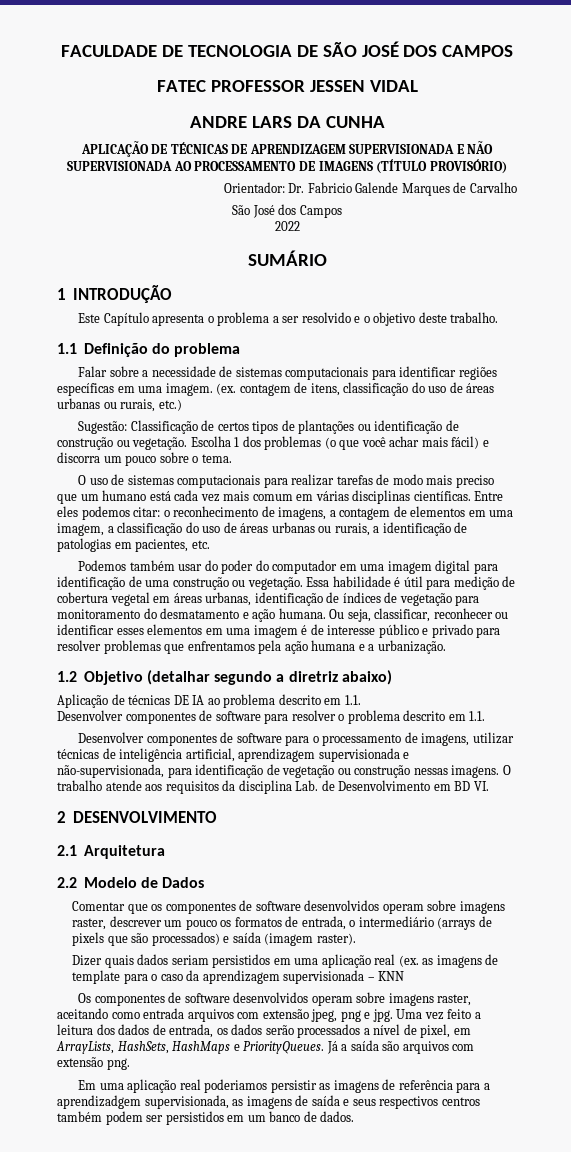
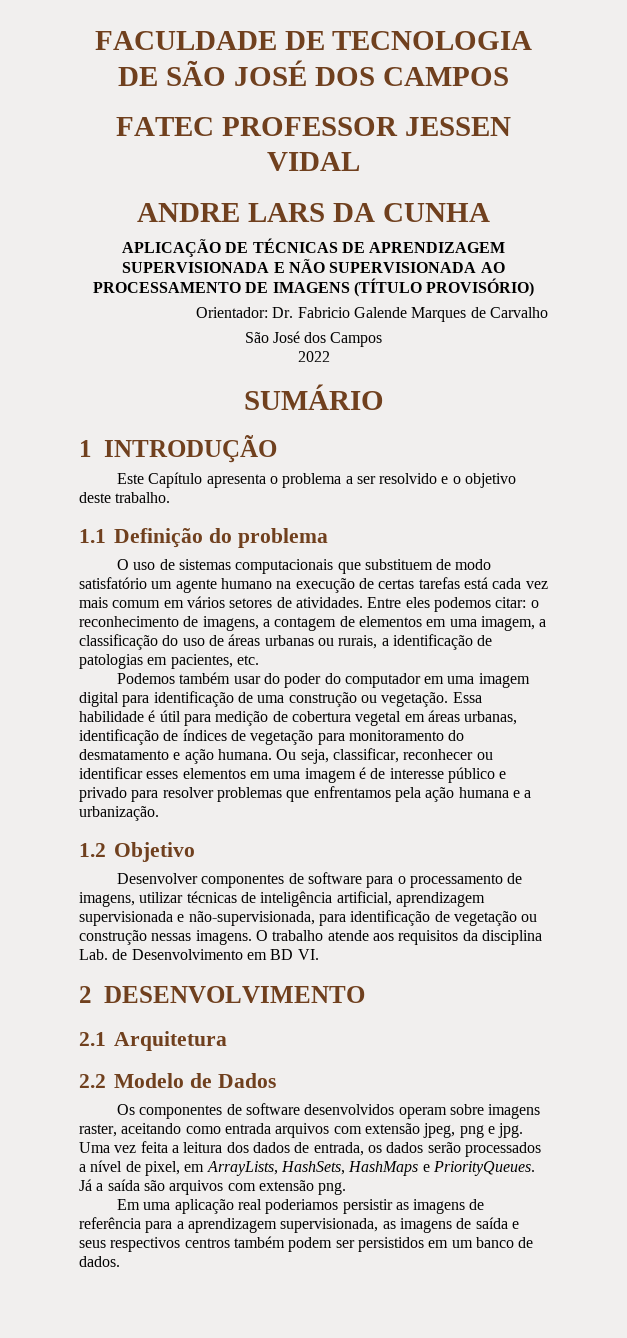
- Falar sobre a necessidade de sistemas computacionais para identificar regiões específicas em uma imagem. (ex. contagem de itens, classificação do uso de áreas urbanas ou rurais, etc.)
- Sugestão: Classificação de certos tipos de plantações ou identificação de construção ou vegetação. Escolha 1 dos problemas (o que você achar mais fácil) e discorra um pouco sobre o tema.
- O uso de sistemas computacionais para realizar tarefas de modo mais preciso que um humano está cada vez mais comum em várias disciplinas científicas.
+ O uso de sistemas computacionais que substituem de modo satisfatório um agente humano na execução de certas tarefas está cada vez mais comum em vários setores de atividades.
- 1.2 Objetivo (detalhar segundo a diretriz abaixo)
- Aplicação de técnicas DE IA ao problema descrito em 1.1.
- Desenvolver componentes de software para resolver o problema descrito em 1.1.
+ 1.2 Objetivo
- Comentar que os componentes de software desenvolvidos operam sobre imagens raster, descrever um pouco os formatos de entrada, o intermediário (arrays de pixels que são processados) e saída (imagem raster).
- Dizer quais dados seriam persistidos em uma aplicação real (ex. as imagens de template para o caso da aprendizagem supervisionada – KNN
- Uma vez feito a leitura dos dados de entrada, os dados serão processados a nível de pixel, em ArrayLists, HashSets, HashMaps e PriorityQueues.
+ Uma vez feita a leitura dos dados de entrada, os dados serão processados a nível de pixel, em ArrayLists, HashSets, HashMaps e PriorityQueues.
- Em uma aplicação real poderiamos persistir as imagens de referência para a aprendizadgem supervisionada, as imagens de saída e seus respectivos centros também podem ser persistidos em um banco de dados.
+ Em uma aplicação real poderiamos persistir as imagens de referência para a aprendizagem supervisionada, as imagens de saída e seus respectivos centros também podem ser persistidos em um banco de dados.

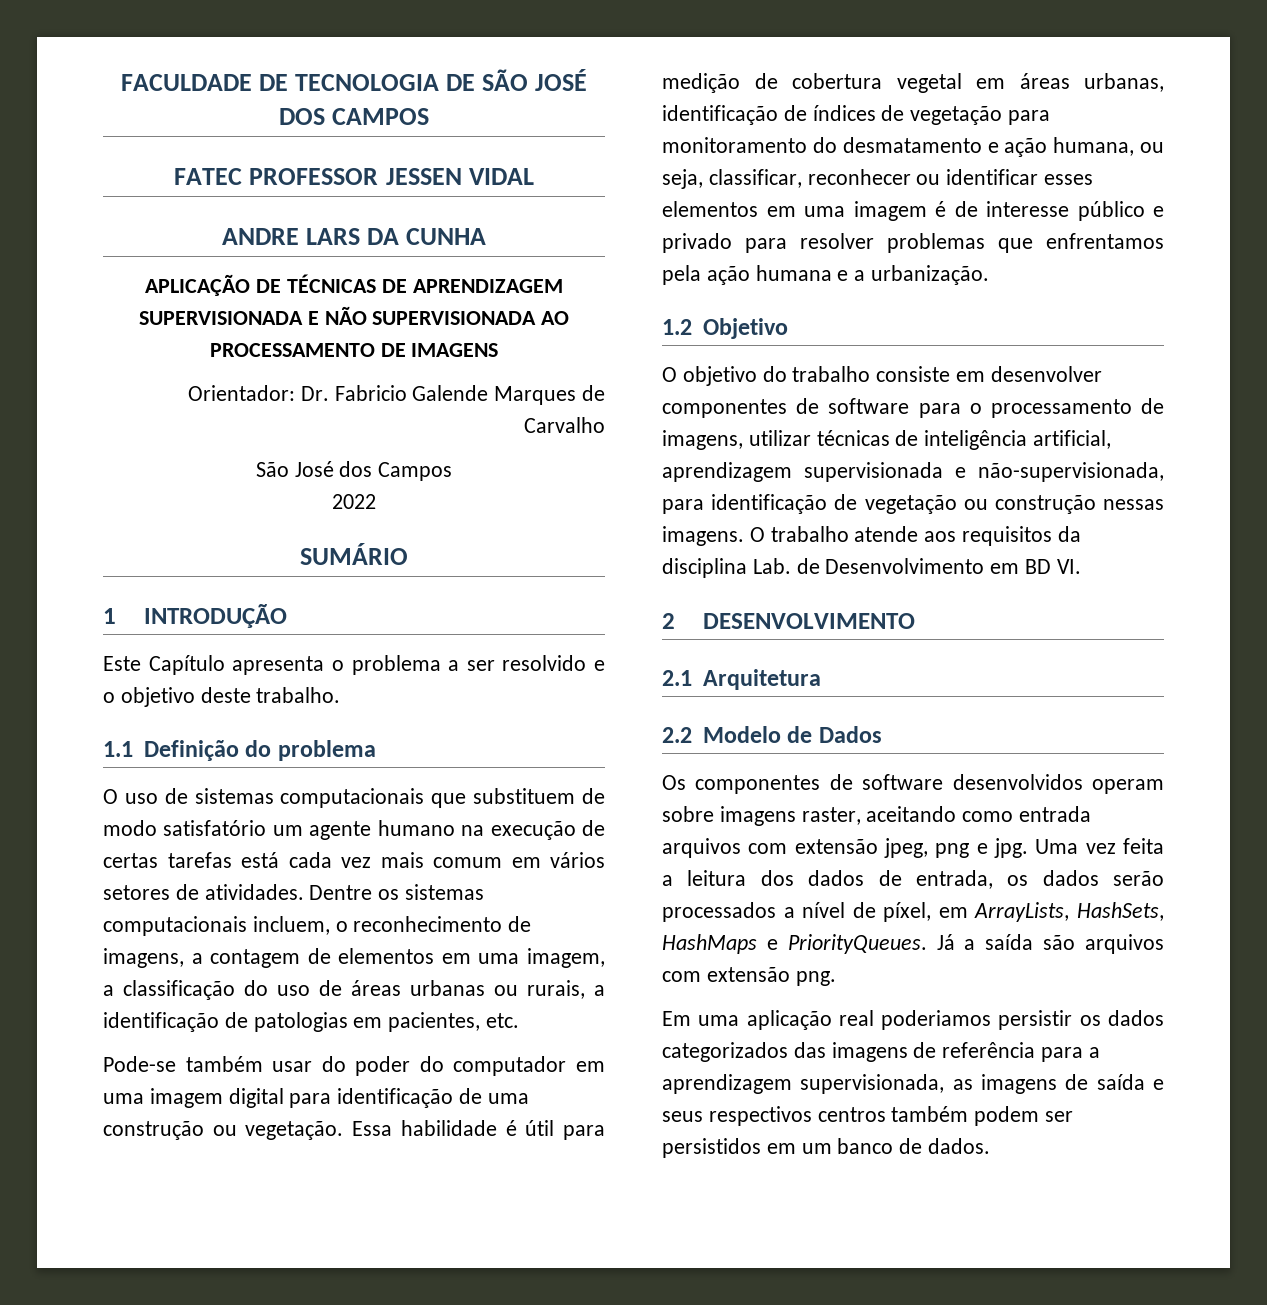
- APLICAÇÃO DE TÉCNICAS DE APRENDIZAGEM SUPERVISIONADA E NÃO SUPERVISIONADA AO PROCESSAMENTO DE IMAGENS (TÍTULO PROVISÓRIO)
+ APLICAÇÃO DE TÉCNICAS DE APRENDIZAGEM SUPERVISIONADA E NÃO SUPERVISIONADA AO PROCESSAMENTO DE IMAGENS
- Entre eles podemos citar: o reconhecimento de imagens, a contagem de elementos em uma imagem, a classificação do uso de áreas urbanas ou rurais, a identificação de patologias em pacientes, etc.
+ Dentre os sistemas computacionais incluem, o reconhecimento de imagens, a contagem de elementos em uma imagem, a classificação do uso de áreas urbanas ou rurais, a identificação de patologias em pacientes, etc.
- Podemos também usar do poder do computador em uma imagem digital para identificação de uma construção ou vegetação.
+ Pode-se também usar do poder do computador em uma imagem digital para identificação de uma construção ou vegetação.
- Essa habilidade é útil para medição de cobertura vegetal em áreas urbanas, identificação de índices de vegetação para monitoramento do desmatamento e ação humana. Ou seja, classificar, reconhecer ou identificar esses elementos em uma imagem é de interesse público e privado para resolver problemas que enfrentamos pela ação humana e a urbanização.
+ Essa habilidade é útil para medição de cobertura vegetal em áreas urbanas, identificação de índices de vegetação para monitoramento do desmatamento e ação humana, ou seja, classificar, reconhecer ou identificar esses elementos em uma imagem é de interesse público e privado para resolver problemas que enfrentamos pela ação humana e a urbanização.
- Desenvolver componentes de software para o processamento de imagens, utilizar técnicas de inteligência artificial, aprendizagem supervisionada e não-supervisionada, para identificação de vegetação ou construção nessas imagens.
+ O objetivo do trabalho consiste em desenvolver componentes de software para o processamento de imagens, utilizar técnicas de inteligência artificial, aprendizagem supervisionada e não-supervisionada, para identificação de vegetação ou construção nessas imagens.
- Uma vez feita a leitura dos dados de entrada, os dados serão processados a nível de pixel, em ArrayLists, HashSets, HashMaps e PriorityQueues.
+ Uma vez feita a leitura dos dados de entrada, os dados serão processados a nível de píxel, em ArrayLists, HashSets, HashMaps e PriorityQueues.
- Em uma aplicação real poderiamos persistir as imagens de referência para a aprendizagem supervisionada, as imagens de saída e seus respectivos centros também podem ser persistidos em um banco de dados.
+ Em uma aplicação real poderiamos persistir os dados categorizados das imagens de referência para a aprendizagem supervisionada, as imagens de saída e seus respectivos centros também podem ser persistidos em um banco de dados.

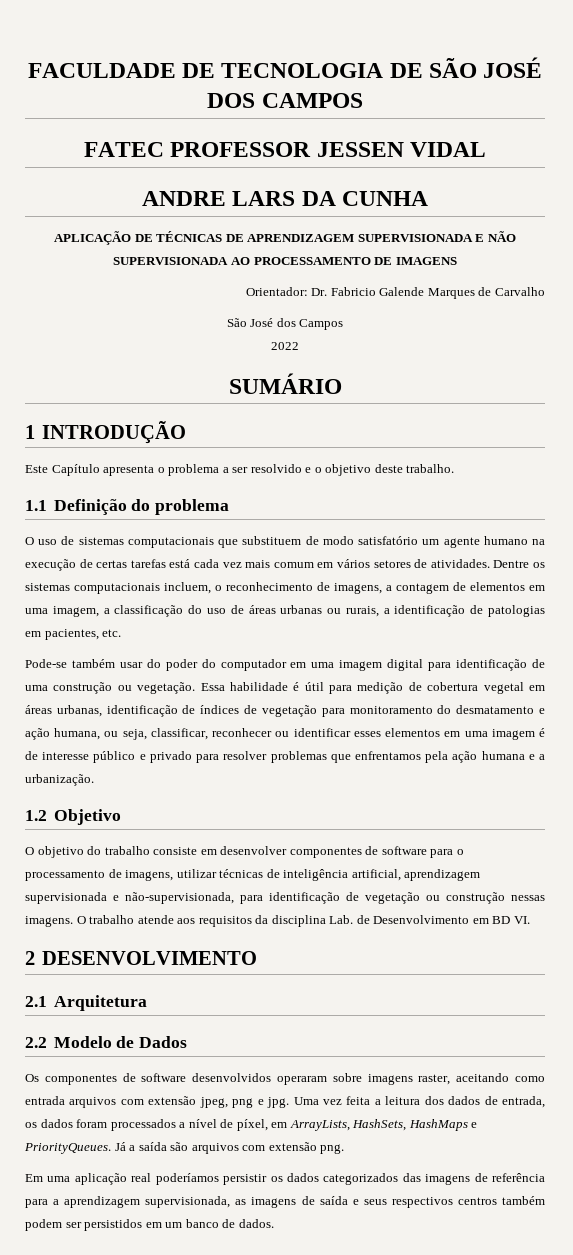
- Os componentes de software desenvolvidos operam sobre imagens raster, aceitando como entrada arquivos com extensão jpeg, png e jpg.
+ Os componentes de software desenvolvidos operaram sobre imagens raster, aceitando como entrada arquivos com extensão jpeg, png e jpg.
- Uma vez feita a leitura dos dados de entrada, os dados serão processados a nível de píxel, em ArrayLists, HashSets, HashMaps e PriorityQueues.
+ Uma vez feita a leitura dos dados de entrada, os dados foram processados a nível de píxel, em ArrayLists, HashSets, HashMaps e PriorityQueues.
- Em uma aplicação real poderiamos persistir os dados categorizados das imagens de referência para a aprendizagem supervisionada, as imagens de saída e seus respectivos centros também podem ser persistidos em um banco de dados.
+ Em uma aplicação real poderíamos persistir os dados categorizados das imagens de referência para a aprendizagem supervisionada, as imagens de saída e seus respectivos centros também podem ser persistidos em um banco de dados.

